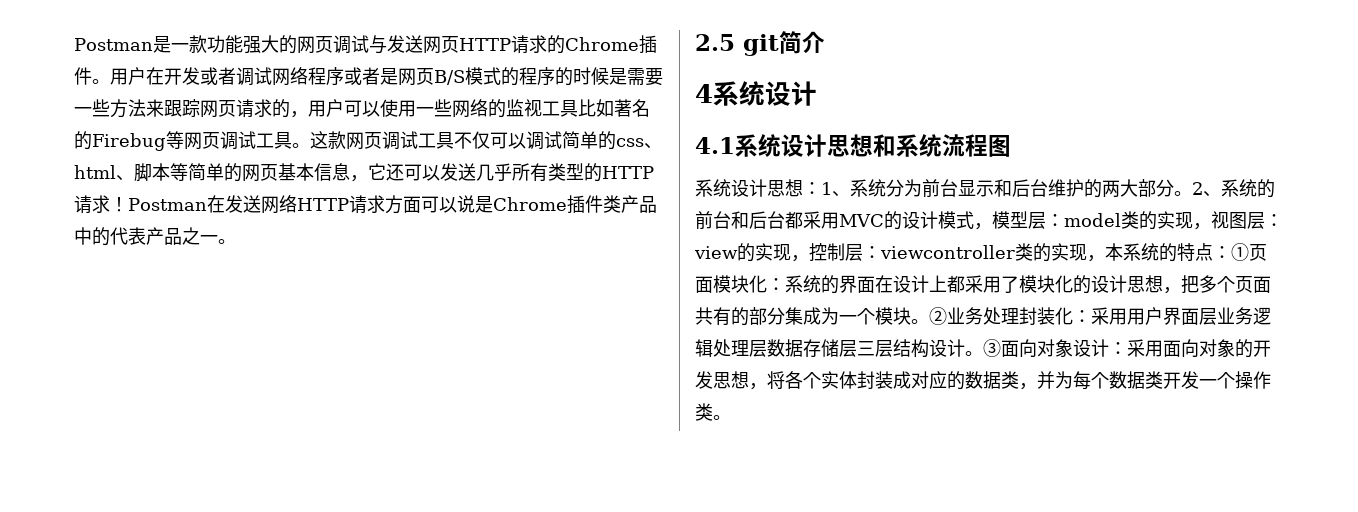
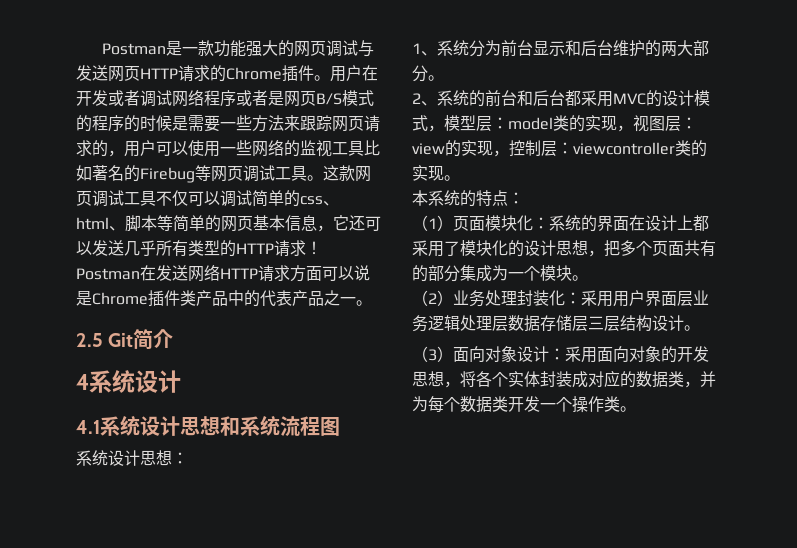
- 2.5 git简介
+ 2.5 Git简介
- 系统设计思想：1、系统分为前台显示和后台维护的两大部分。2、系统的前台和后台都采用MVC的设计模式，模型层：
+ 系统设计思想：
+ 1、系统分为前台显示和后台维护的两大部分。
+ 2、系统的前台和后台都采用MVC的设计模式，模型层：
- viewcontroller类的实现，本系统的特点：①页面模块化：
+ viewcontroller类的实现。
+ 本系统的特点：
+ （1）页面模块化：
- 系统的界面在设计上都采用了模块化的设计思想，把多个页面共有的部分集成为一个模块。②业务处理封装化：
+ 系统的界面在设计上都采用了模块化的设计思想，把多个页面共有的部分集成为一个模块。
+ （2）业务处理封装化：
- 采用用户界面层业务逻辑处理层数据存储层三层结构设计。③面向对象设计：
+ 采用用户界面层业务逻辑处理层数据存储层三层结构设计。
+ （3）面向对象设计：

